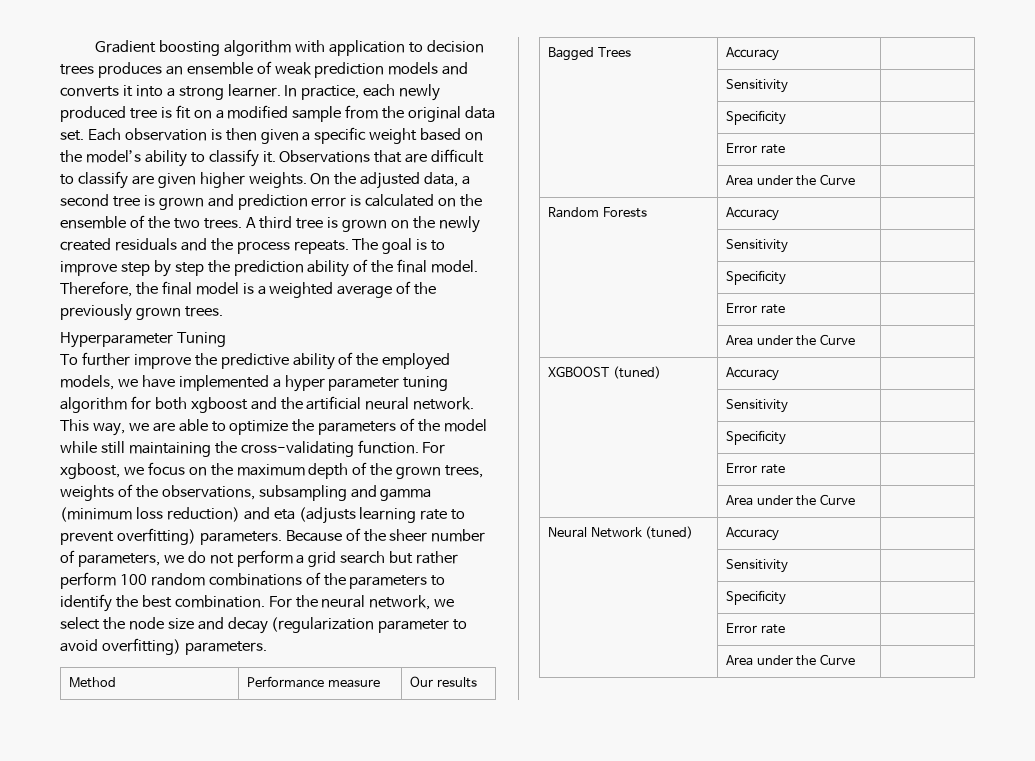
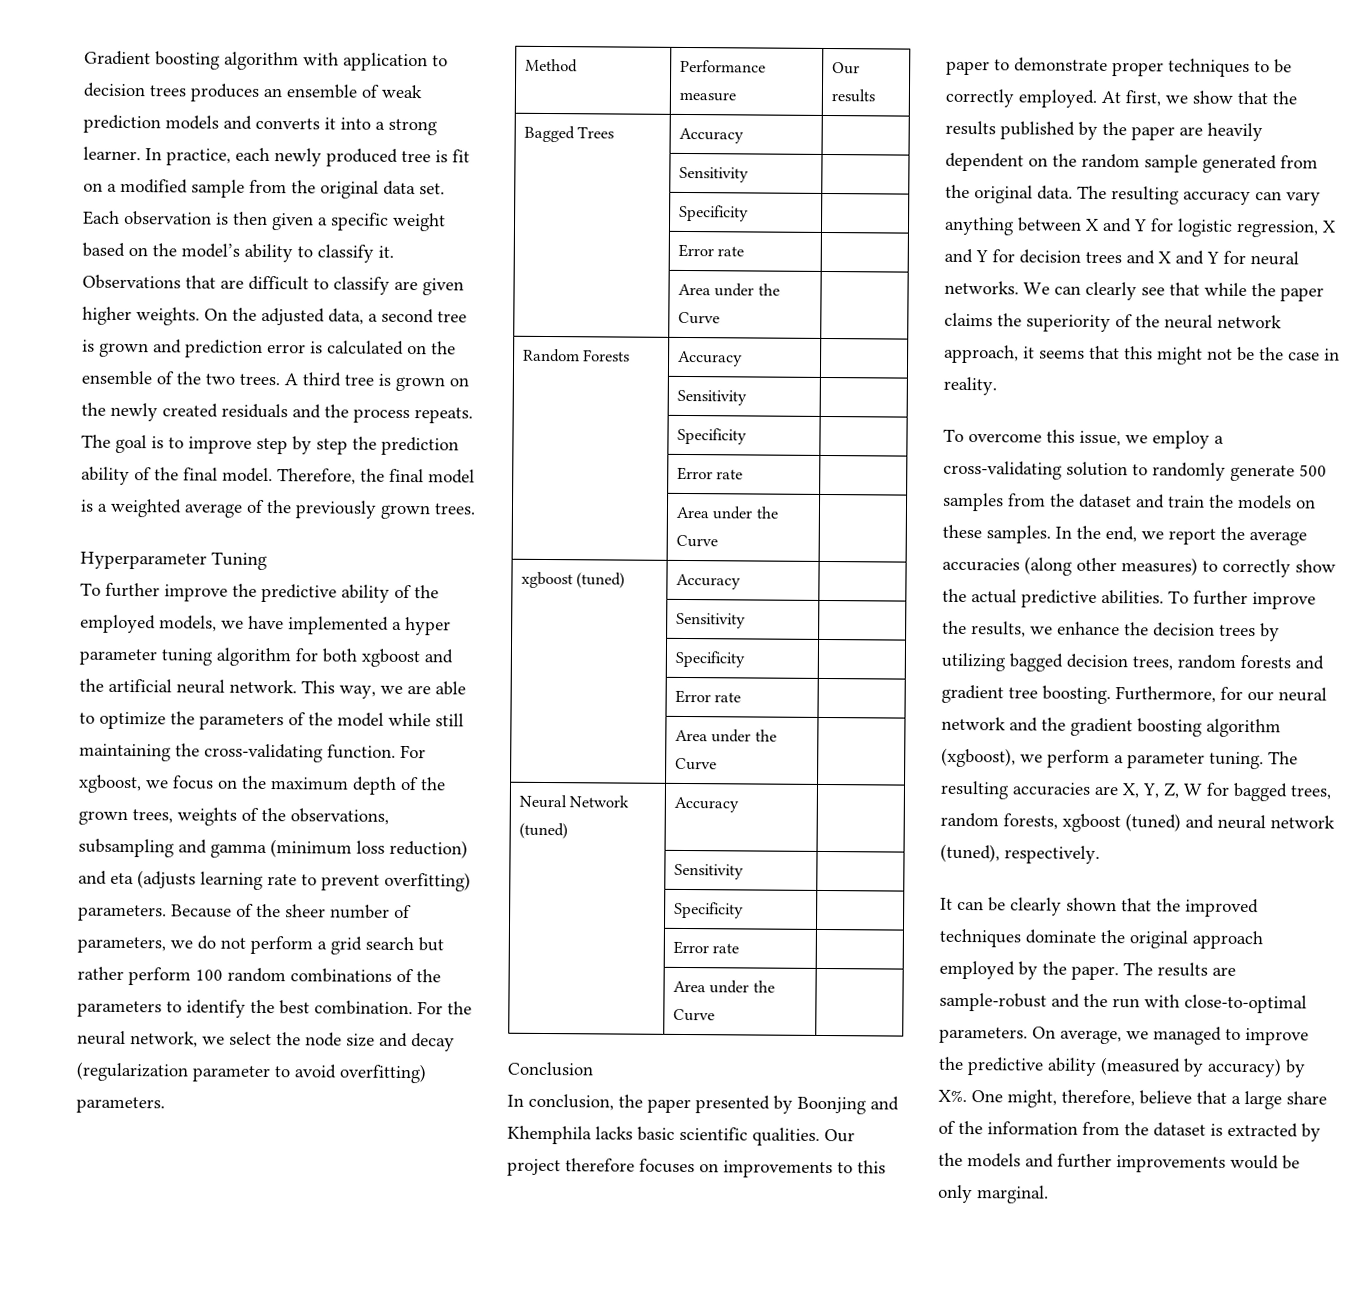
- XGBOOST (tuned) | Accuracy |
+ xgboost (tuned) | Accuracy |
+ Conclusion
+ In conclusion, the paper presented by Boonjing and Khemphila lacks basic scientific qualities. Our project therefore focuses on improvements to this paper to demonstrate proper techniques to be correctly employed. At first, we show that the results published by the paper are heavily dependent on the random sample generated from the original data. The resulting accuracy can vary anything between X and Y for logistic regression, X and Y for decision trees and X and Y for neural networks. We can clearly see that while the paper claims the superiority of the neural network approach, it seems that this might not be the case in reality.
+ To overcome this issue, we employ a cross-validating solution to randomly generate 500 samples from the dataset and train the models on these samples. In the end, we report the average accuracies (along other measures) to correctly show the actual predictive abilities. To further improve the results, we enhance the decision trees by utilizing bagged decision trees, random forests and gradient tree boosting. Furthermore, for our neural network and the gradient boosting algorithm (xgboost), we perform a parameter tuning. The resulting accuracies are X, Y, Z, W for bagged trees, random forests, xgboost (tuned) and neural network (tuned), respectively.
+ It can be clearly shown that the improved techniques dominate the original approach employed by the paper. The results are sample-robust and the run with close-to-optimal parameters. On average, we managed to improve the predictive ability (measured by accuracy) by X%. One might, therefore, believe that a large share of the information from the dataset is extracted by the models and further improvements would be only marginal.

